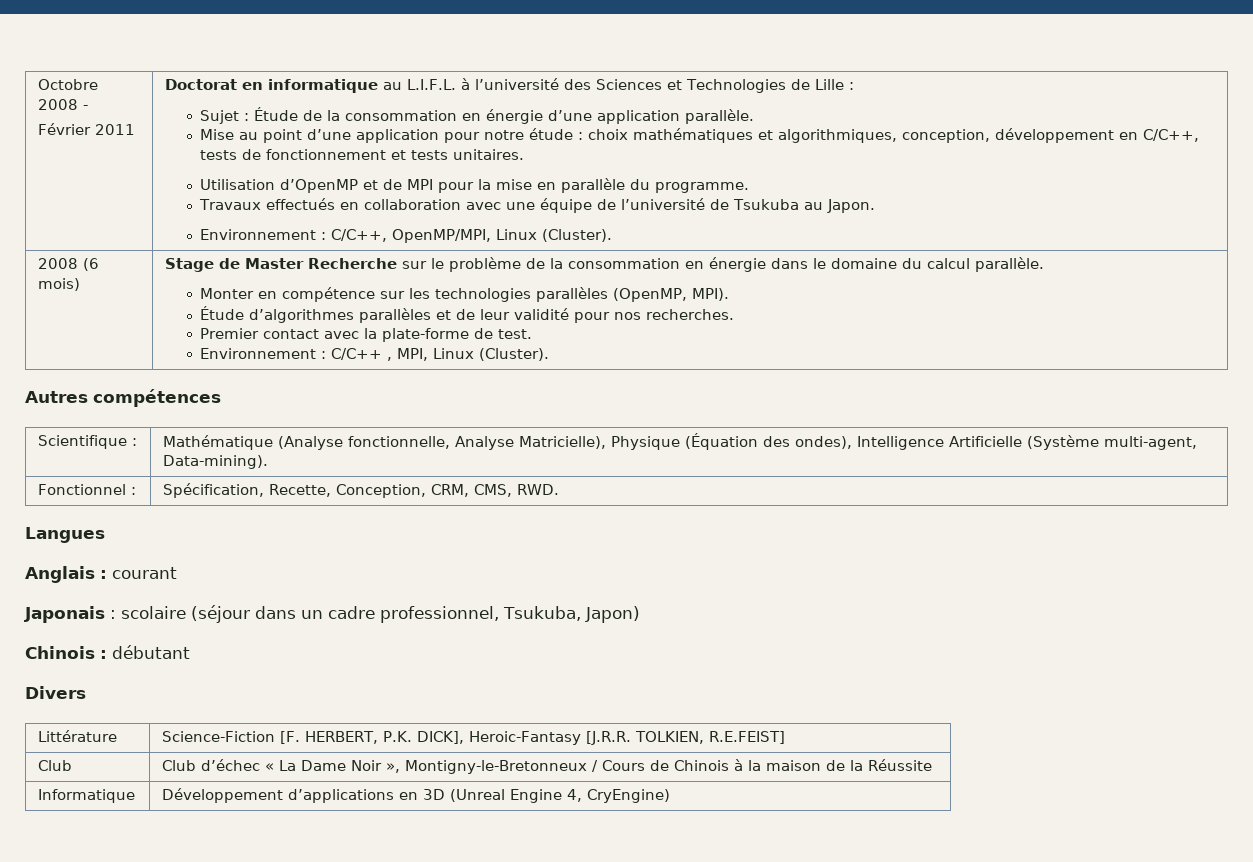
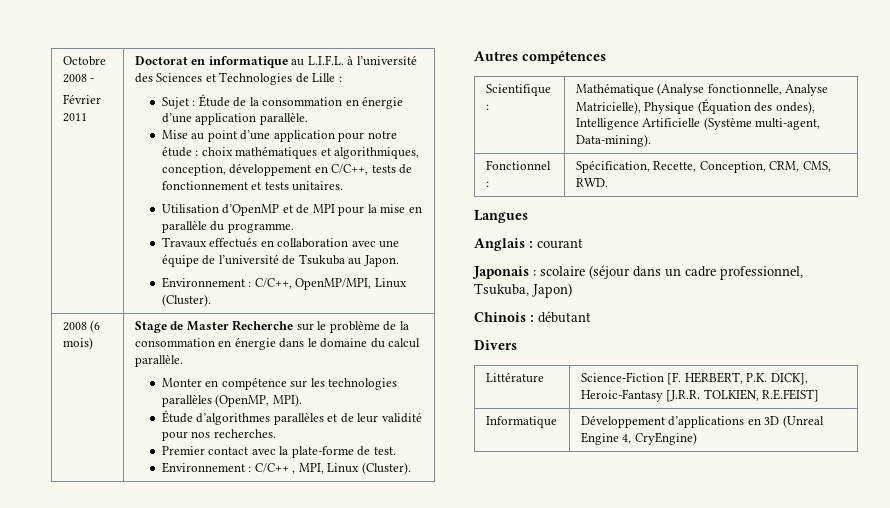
- Club | Club d’échec « La Dame Noir », Montigny-le-Bretonneux / Cours de Chinois à la maison de la Réussite

